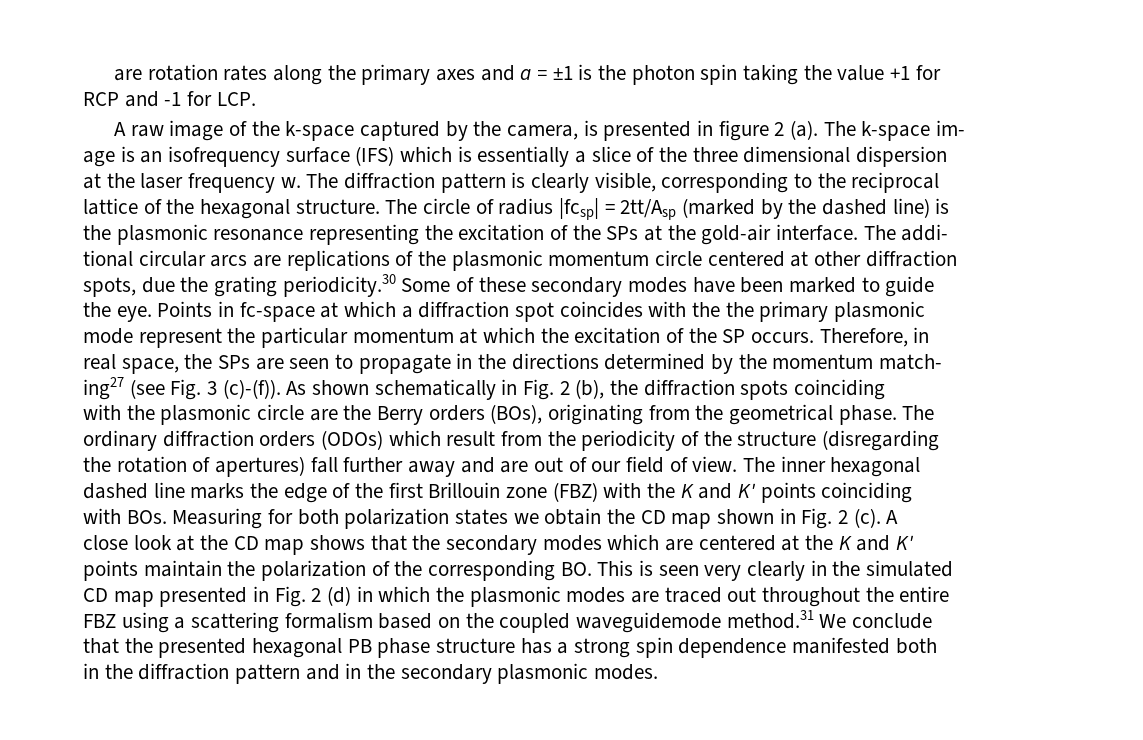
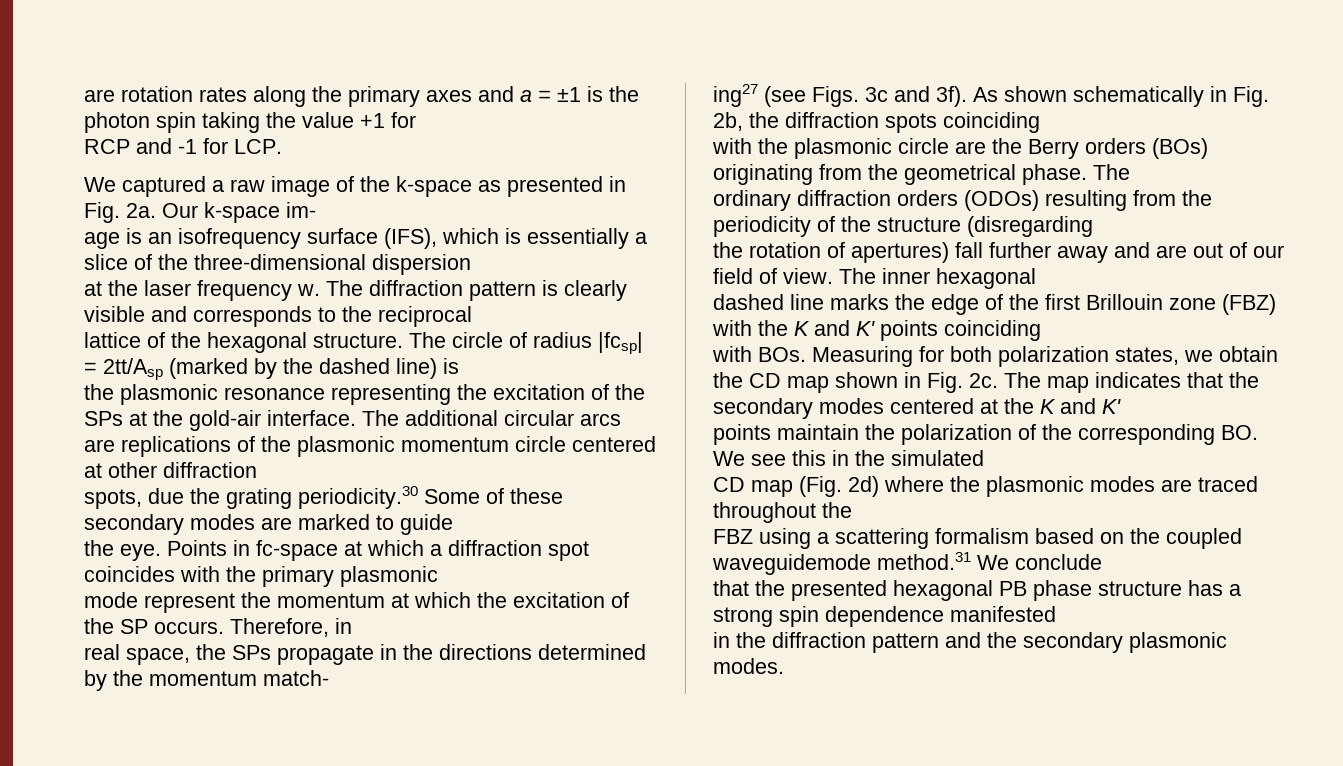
- A raw image of the k-space captured by the camera, is presented in figure 2 (a). The k-space im-
+ We captured a raw image of the k-space as presented in Fig. 2a. Our k-space im-
- age is an isofrequency surface (IFS) which is essentially a slice of the three dimensional dispersion
+ age is an isofrequency surface (IFS), which is essentially a slice of the three-dimensional dispersion
- The diffraction pattern is clearly visible, corresponding to the reciprocal
+ The diffraction pattern is clearly visible and corresponds to the reciprocal
- The addi-
- tional circular arcs are replications of the plasmonic momentum circle centered at other diffraction
+ The additional circular arcs are replications of the plasmonic momentum circle centered at other diffraction
- spots, due the grating periodicity.30 Some of these secondary modes have been marked to guide
+ spots, due the grating periodicity.30 Some of these secondary modes are marked to guide
- Points in fc-space at which a diffraction spot coincides with the the primary plasmonic
+ Points in fc-space at which a diffraction spot coincides with the primary plasmonic
- mode represent the particular momentum at which the excitation of the SP occurs.
+ mode represent the momentum at which the excitation of the SP occurs.
- real space, the SPs are seen to propagate in the directions determined by the momentum match-
+ real space, the SPs propagate in the directions determined by the momentum match-
- ing27 (see Fig. 3 (c)-(f)).
+ ing27 (see Figs. 3c and 3f).
- As shown schematically in Fig. 2 (b), the diffraction spots coinciding
+ As shown schematically in Fig. 2b, the diffraction spots coinciding
- with the plasmonic circle are the Berry orders (BOs), originating from the geometrical phase.
+ with the plasmonic circle are the Berry orders (BOs) originating from the geometrical phase.
- ordinary diffraction orders (ODOs) which result from the periodicity of the structure (disregarding
+ ordinary diffraction orders (ODOs) resulting from the periodicity of the structure (disregarding
- with BOs. Measuring for both polarization states we obtain the CD map shown in Fig. 2 (c). A
- close look at the CD map shows that the secondary modes which are centered at the K and K'
+ with BOs. Measuring for both polarization states, we obtain the CD map shown in Fig. 2c. The map indicates that the secondary modes centered at the K and K'
- points maintain the polarization of the corresponding BO. This is seen very clearly in the simulated
+ points maintain the polarization of the corresponding BO. We see this in the simulated
- CD map presented in Fig. 2 (d) in which the plasmonic modes are traced out throughout the entire
+ CD map (Fig. 2d) where the plasmonic modes are traced throughout the
- that the presented hexagonal PB phase structure has a strong spin dependence manifested both
+ that the presented hexagonal PB phase structure has a strong spin dependence manifested
- in the diffraction pattern and in the secondary plasmonic modes.
+ in the diffraction pattern and the secondary plasmonic modes.

